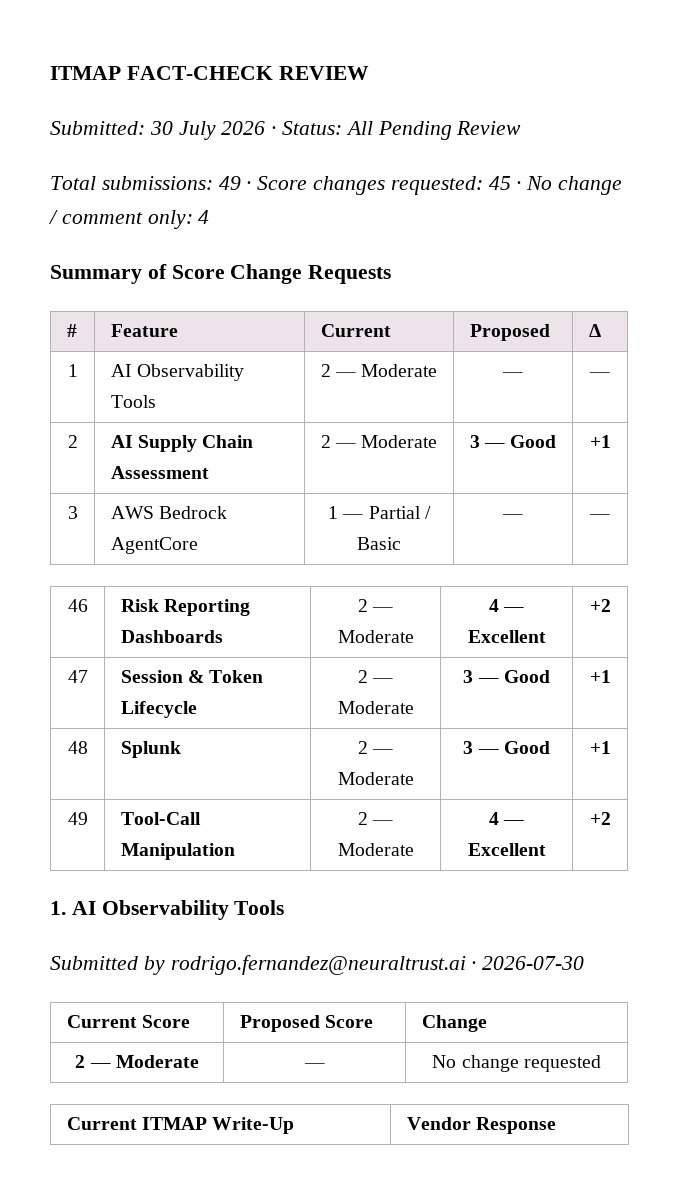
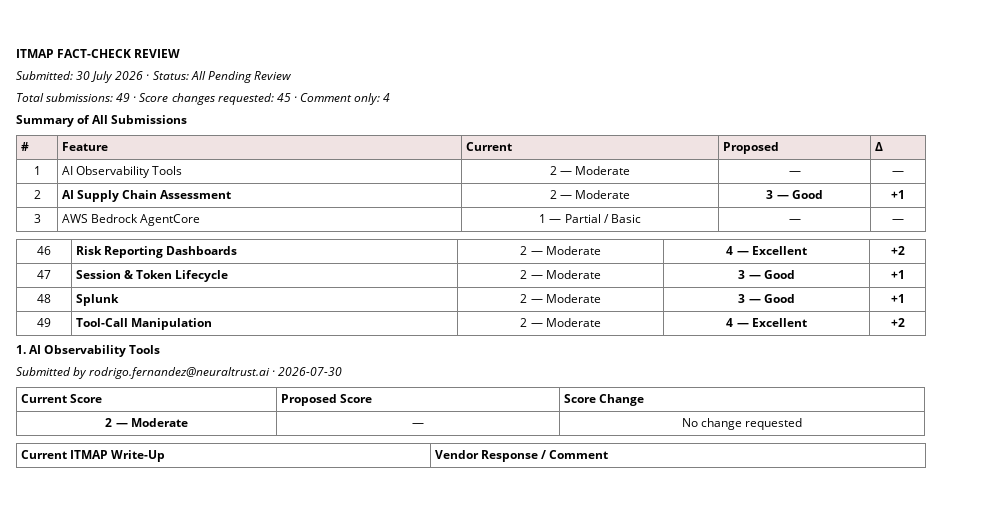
- Total submissions: 49 · Score changes requested: 45 · No change / comment only: 4
+ Total submissions: 49 · Score changes requested: 45 · Comment only: 4
- Summary of Score Change Requests
+ Summary of All Submissions
- Current Score | Proposed Score | Change
+ Current Score | Proposed Score | Score Change
- Current ITMAP Write-Up | Vendor Response
+ Current ITMAP Write-Up | Vendor Response / Comment

